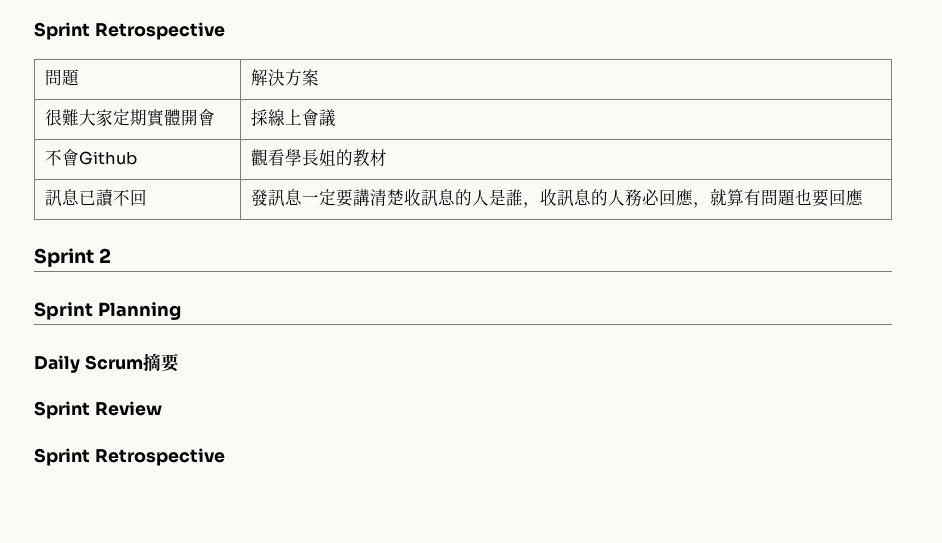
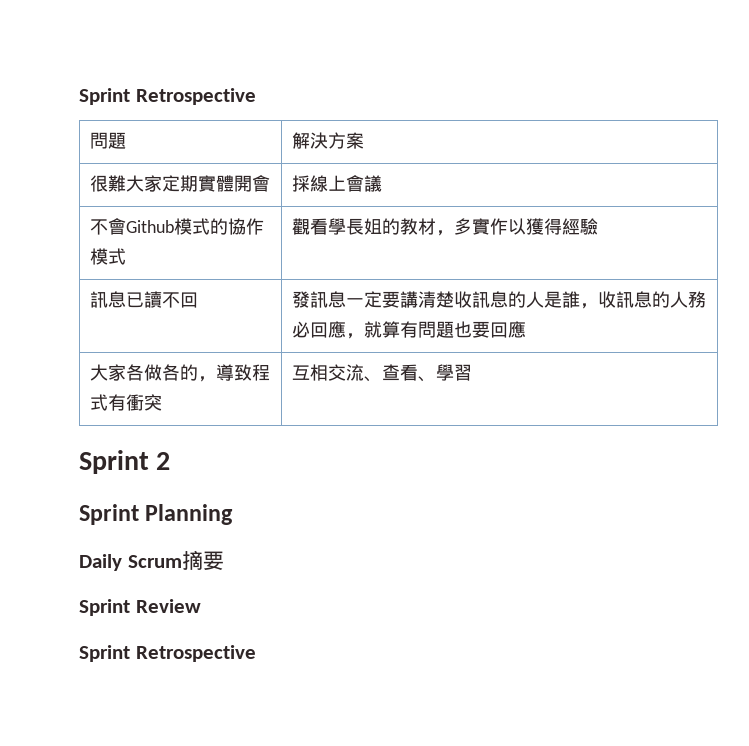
- 不會Github | 觀看學長姐的教材
+ 不會Github模式的協作模式 | 觀看學長姐的教材，多實作以獲得經驗
+ 大家各做各的，導致程式有衝突 | 互相交流、查看、學習

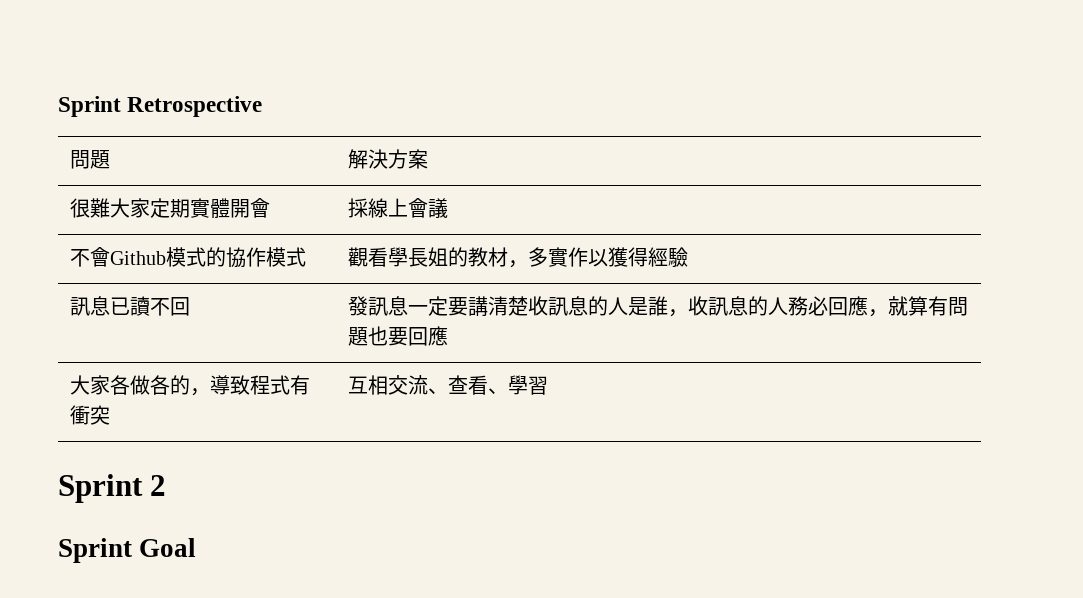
- Sprint Planning
- Daily Scrum摘要
- Sprint Review
- Sprint Retrospective
+ Sprint Goal

